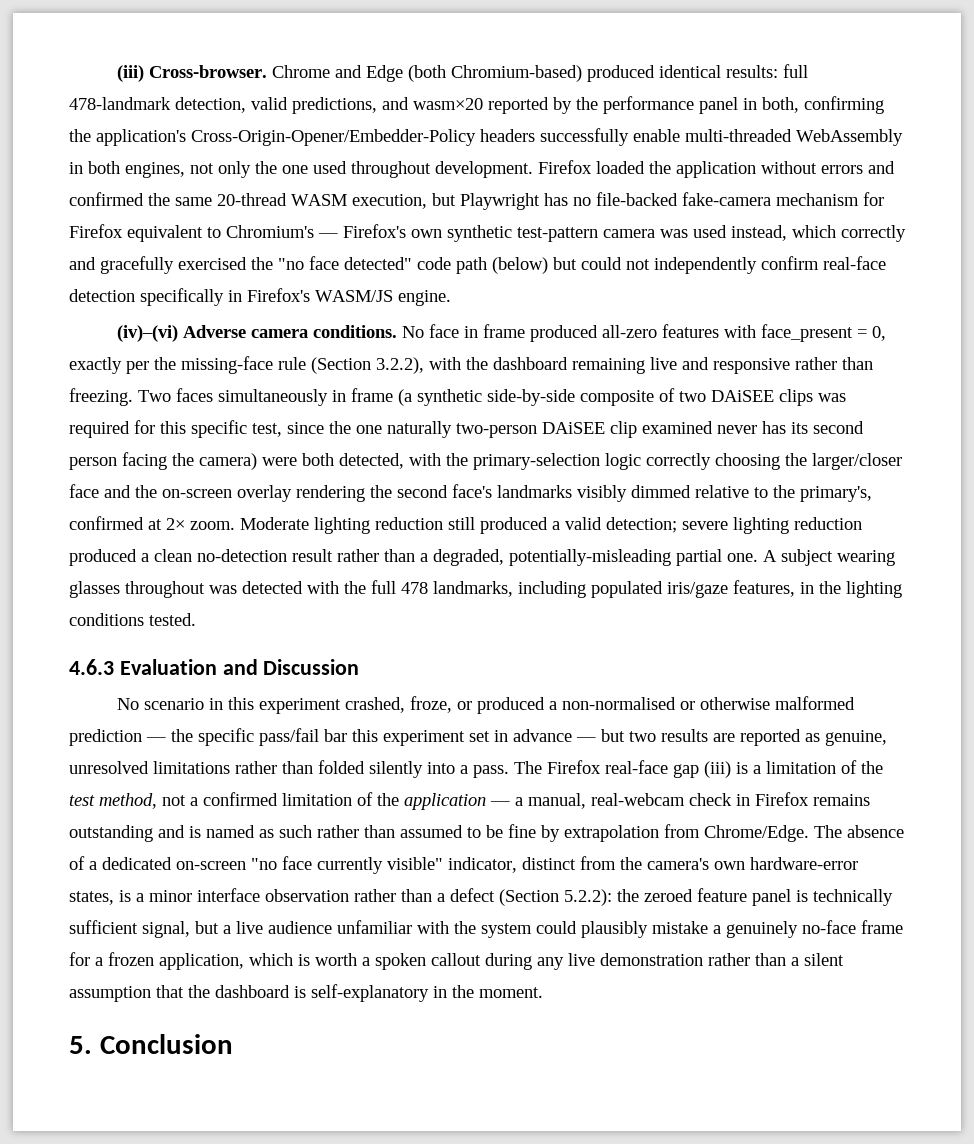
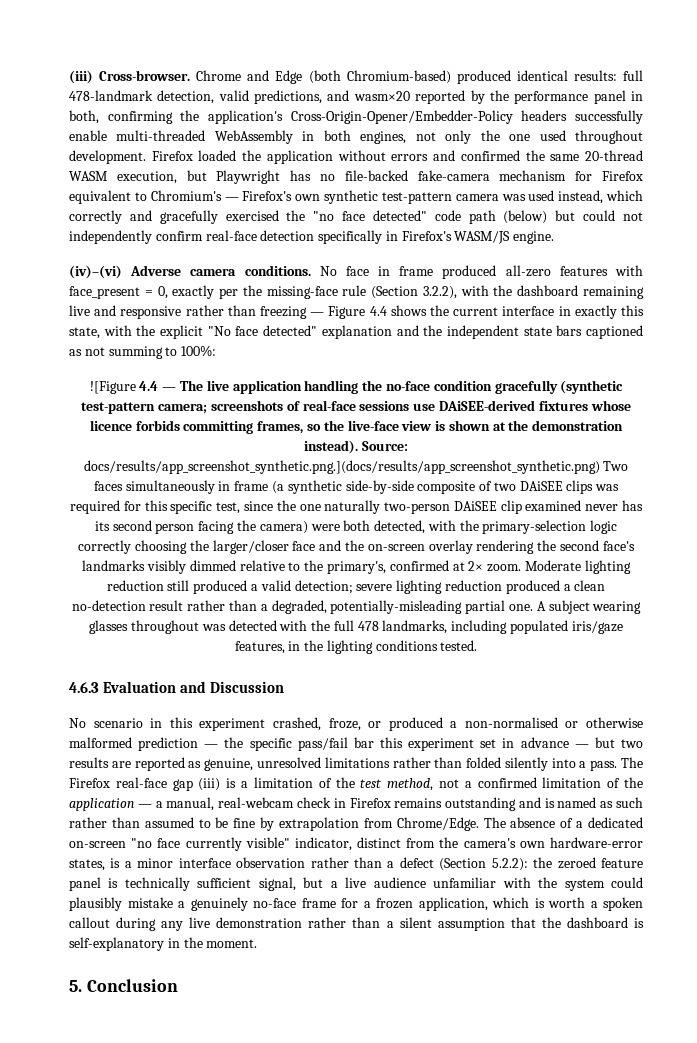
- No face in frame produced all-zero features with face_present = 0, exactly per the missing-face rule (Section 3.2.2), with the dashboard remaining live and responsive rather than freezing. Two faces simultaneously in frame (a synthetic side-by-side composite of two DAiSEE clips was required for this specific test, since the one naturally two-person DAiSEE clip examined never has its second person facing the camera) were both detected, with the primary-selection logic correctly choosing the larger/closer face and the on-screen overlay rendering the second face's landmarks visibly dimmed relative to the primary's, confirmed at 2× zoom.
+ No face in frame produced all-zero features with face_present = 0, exactly per the missing-face rule (Section 3.2.2), with the dashboard remaining live and responsive rather than freezing — Figure 4.4 shows the current interface in exactly this state, with the explicit "No face detected" explanation and the independent state bars captioned as not summing to 100%:
+ ![Figure 4.4 — The live application handling the no-face condition gracefully (synthetic test-pattern camera; screenshots of real-face sessions use DAiSEE-derived fixtures whose licence forbids committing frames, so the live-face view is shown at the demonstration instead). Source: docs/results/app_screenshot_synthetic.png.](docs/results/app_screenshot_synthetic.png) Two faces simultaneously in frame (a synthetic side-by-side composite of two DAiSEE clips was required for this specific test, since the one naturally two-person DAiSEE clip examined never has its second person facing the camera) were both detected, with the primary-selection logic correctly choosing the larger/closer face and the on-screen overlay rendering the second face's landmarks visibly dimmed relative to the primary's, confirmed at 2× zoom.

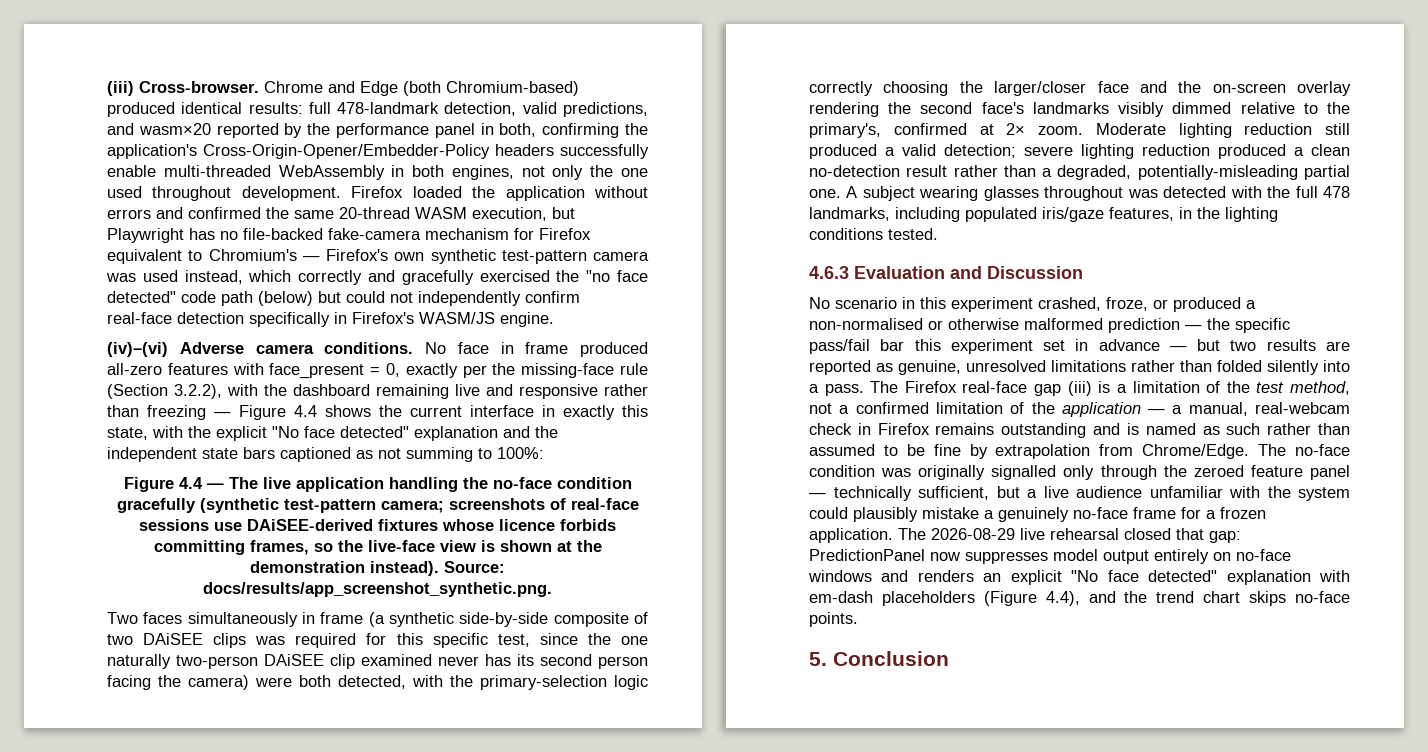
- ![Figure 4.4 — The live application handling the no-face condition gracefully (synthetic test-pattern camera; screenshots of real-face sessions use DAiSEE-derived fixtures whose licence forbids committing frames, so the live-face view is shown at the demonstration instead).
+ Figure 4.4 — The live application handling the no-face condition gracefully (synthetic test-pattern camera; screenshots of real-face sessions use DAiSEE-derived fixtures whose licence forbids committing frames, so the live-face view is shown at the demonstration instead).
- docs/results/app_screenshot_synthetic.png.](docs/results/app_screenshot_synthetic.png) Two faces simultaneously in frame (a synthetic side-by-side composite of two DAiSEE clips was required for this specific test, since the one naturally two-person DAiSEE clip examined never has its second person facing the camera) were both detected, with the primary-selection logic correctly choosing the larger/closer face and the on-screen overlay rendering the second face's landmarks visibly dimmed relative to the primary's, confirmed at 2× zoom.
+ docs/results/app_screenshot_synthetic.png.
+ Two faces simultaneously in frame (a synthetic side-by-side composite of two DAiSEE clips was required for this specific test, since the one naturally two-person DAiSEE clip examined never has its second person facing the camera) were both detected, with the primary-selection logic correctly choosing the larger/closer face and the on-screen overlay rendering the second face's landmarks visibly dimmed relative to the primary's, confirmed at 2× zoom.
- The absence of a dedicated on-screen "no face currently visible" indicator, distinct from the camera's own hardware-error states, is a minor interface observation rather than a defect (Section 5.2.2): the zeroed feature panel is technically sufficient signal, but a live audience unfamiliar with the system could plausibly mistake a genuinely no-face frame for a frozen application, which is worth a spoken callout during any live demonstration rather than a silent assumption that the dashboard is self-explanatory in the moment.
+ The no-face condition was originally signalled only through the zeroed feature panel — technically sufficient, but a live audience unfamiliar with the system could plausibly mistake a genuinely no-face frame for a frozen application. The 2026-08-29 live rehearsal closed that gap: PredictionPanel now suppresses model output entirely on no-face windows and renders an explicit "No face detected" explanation with em-dash placeholders (Figure 4.4), and the trend chart skips no-face points.

